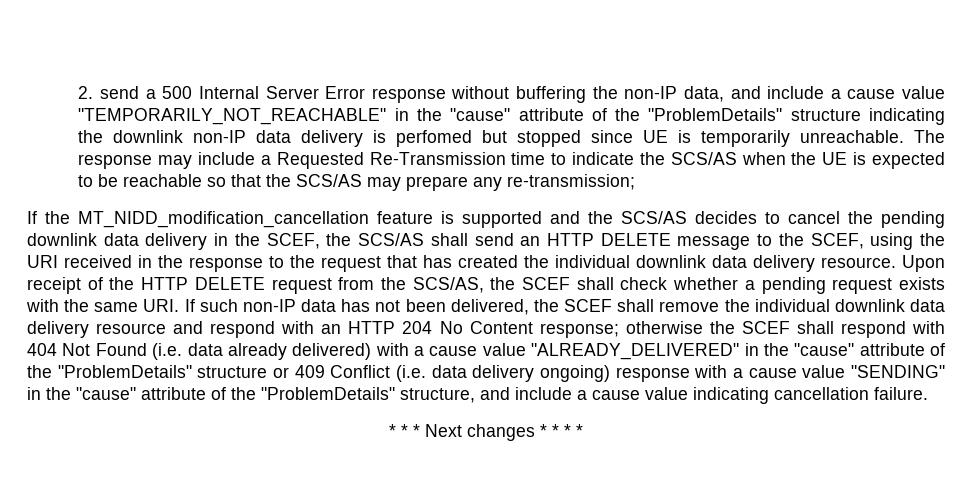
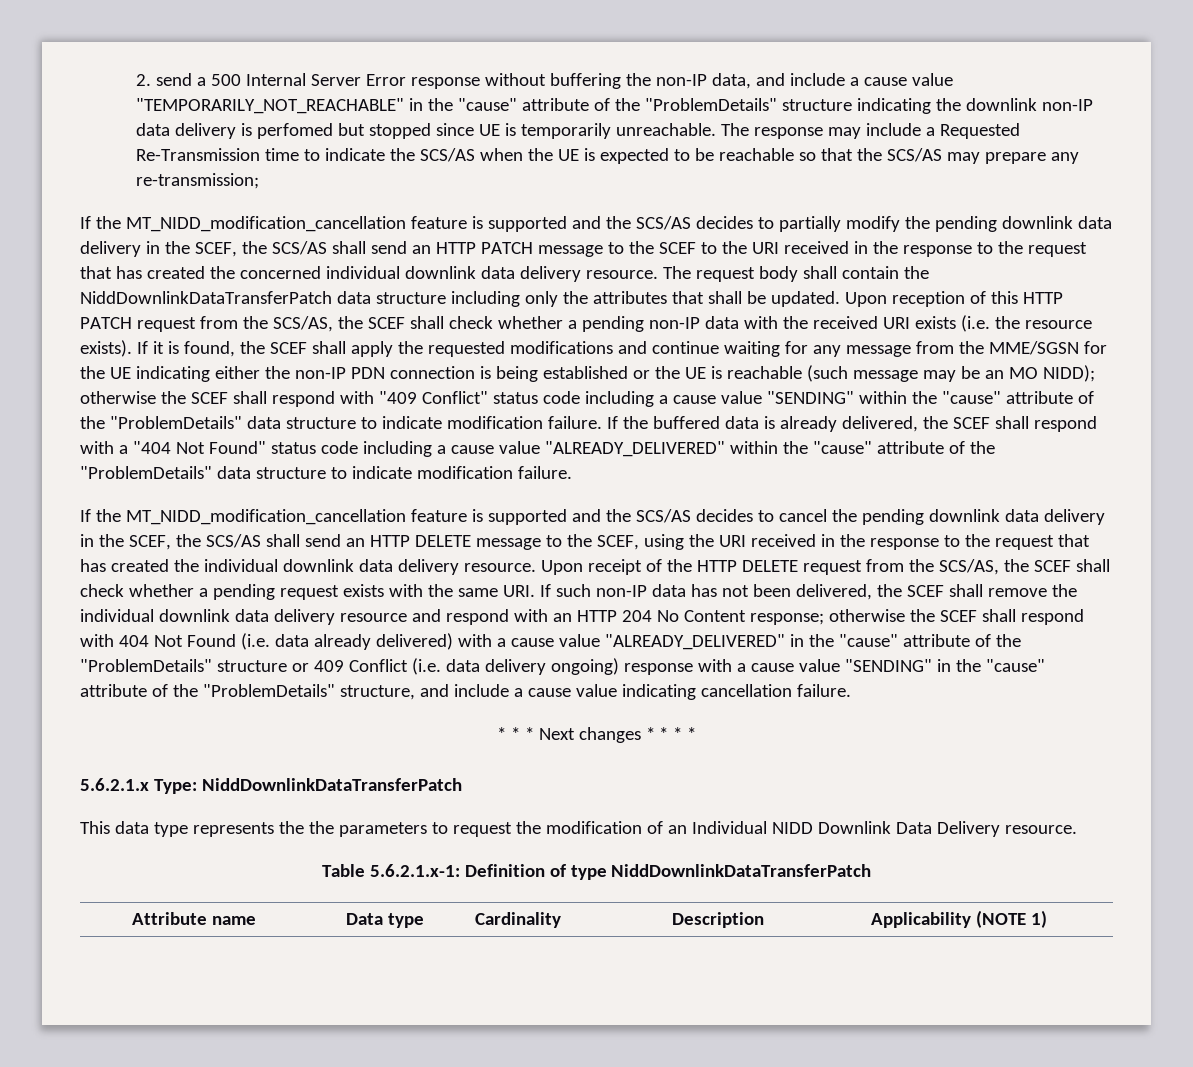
+ If the MT_NIDD_modification_cancellation feature is supported and the SCS/AS decides to partially modify the pending downlink data delivery in the SCEF, the SCS/AS shall send an HTTP PATCH message to the SCEF to the URI received in the response to the request that has created the concerned individual downlink data delivery resource. The request body shall contain the NiddDownlinkDataTransferPatch data structure including only the attributes that shall be updated. Upon reception of this HTTP PATCH request from the SCS/AS, the SCEF shall check whether a pending non-IP data with the received URI exists (i.e. the resource exists). If it is found, the SCEF shall apply the requested modifications and continue waiting for any message from the MME/SGSN for the UE indicating either the non-IP PDN connection is being established or the UE is reachable (such message may be an MO NIDD); otherwise the SCEF shall respond with "409 Conflict" status code including a cause value "SENDING" within the "cause" attribute of the "ProblemDetails" data structure to indicate modification failure. If the buffered data is already delivered, the SCEF shall respond with a "404 Not Found" status code including a cause value "ALREADY_DELIVERED" within the "cause" attribute of the "ProblemDetails" data structure to indicate modification failure.
+ 5.6.2.1.x Type: NiddDownlinkDataTransferPatch
+ This data type represents the the parameters to request the modification of an Individual NIDD Downlink Data Delivery resource.
+ Table 5.6.2.1.x-1: Definition of type NiddDownlinkDataTransferPatch
+ Attribute name | Data type | Cardinality | Description | Applicability (NOTE 1)

